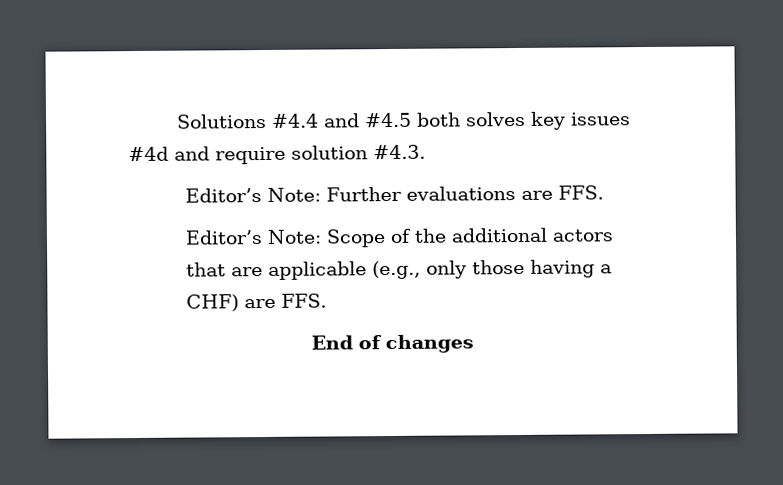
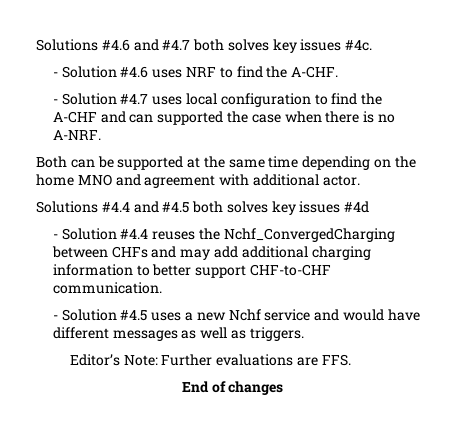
- Solutions #4.4 and #4.5 both solves key issues #4d and require solution #4.3.
+ Solutions #4.6 and #4.7 both solves key issues #4c.
+ - Solution #4.6 uses NRF to find the A-CHF.
+ - Solution #4.7 uses local configuration to find the A-CHF and can supported the case when there is no A-NRF.
+ Both can be supported at the same time depending on the home MNO and agreement with additional actor.
+ Solutions #4.4 and #4.5 both solves key issues #4d
+ - Solution #4.4 reuses the Nchf_ConvergedCharging between CHFs and may add additional charging information to better support CHF-to-CHF communication.
+ - Solution #4.5 uses a new Nchf service and would have different messages as well as triggers.
- Editor’s Note: Scope of the additional actors that are applicable (e.g., only those having a CHF) are FFS.

